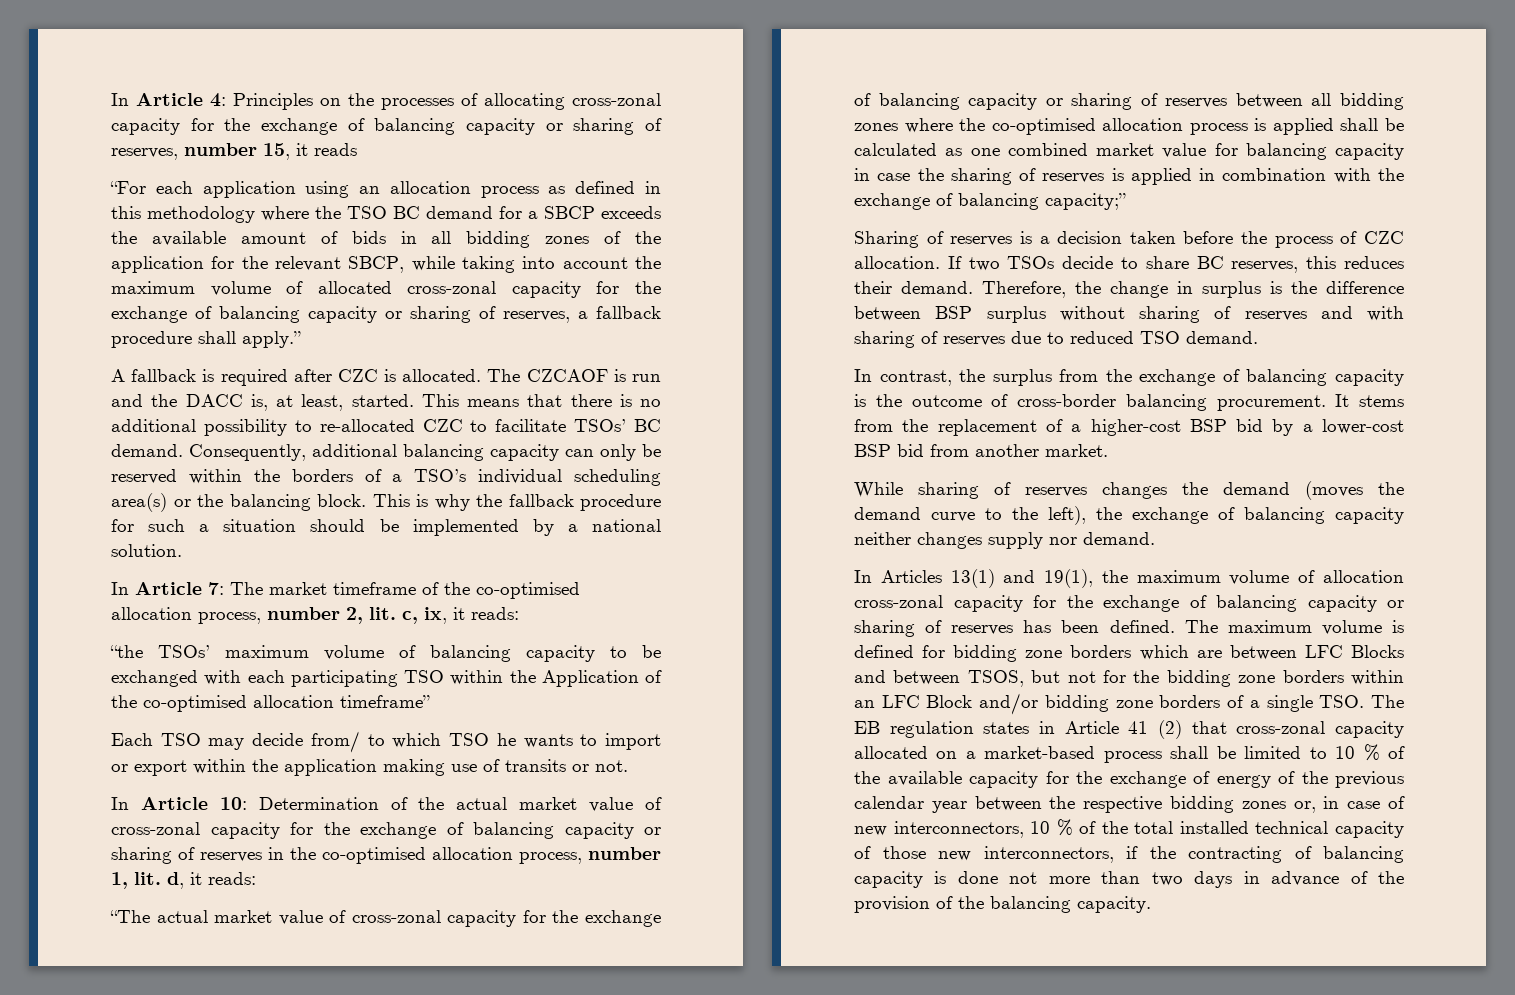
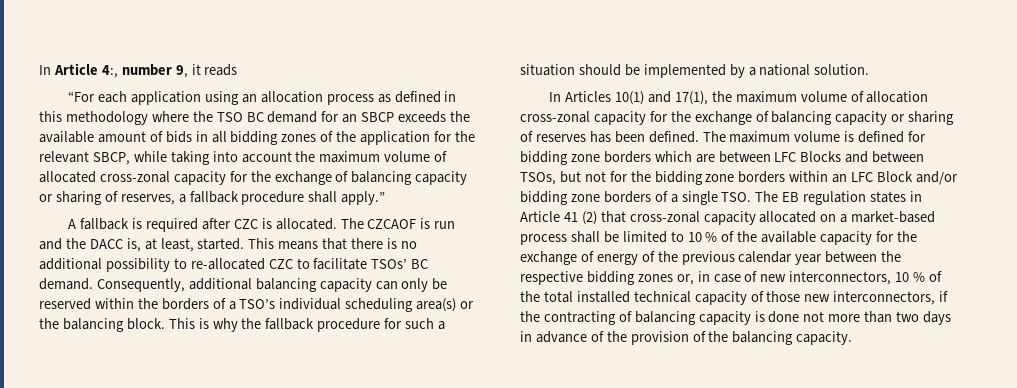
- In Article 4: Principles on the processes of allocating cross-zonal capacity for the exchange of balancing capacity or sharing of reserves, number 15, it reads
+ In Article 4:, number 9, it reads
- “For each application using an allocation process as defined in this methodology where the TSO BC demand for a SBCP exceeds the available amount of bids in all bidding zones of the application for the relevant SBCP, while taking into account the maximum volume of allocated cross-zonal capacity for the exchange of balancing capacity or sharing of reserves, a fallback procedure shall apply.”
+ “For each application using an allocation process as defined in this methodology where the TSO BC demand for an SBCP exceeds the available amount of bids in all bidding zones of the application for the relevant SBCP, while taking into account the maximum volume of allocated cross-zonal capacity for the exchange of balancing capacity or sharing of reserves, a fallback procedure shall apply.”
- In Article 7: The market timeframe of the co-optimised allocation process, number 2, lit. c, ix, it reads:
- “the TSOs’ maximum volume of balancing capacity to be exchanged with each participating TSO within the Application of the co-optimised allocation timeframe”
- Each TSO may decide from/ to which TSO he wants to import or export within the application making use of transits or not.
- In Article 10: Determination of the actual market value of cross-zonal capacity for the exchange of balancing capacity or sharing of reserves in the co-optimised allocation process, number 1, lit. d, it reads:
- “The actual market value of cross-zonal capacity for the exchange of balancing capacity or sharing of reserves between all bidding zones where the co-optimised allocation process is applied shall be calculated as one combined market value for balancing capacity in case the sharing of reserves is applied in combination with the exchange of balancing capacity;”
- Sharing of reserves is a decision taken before the process of CZC allocation. If two TSOs decide to share BC reserves, this reduces their demand. Therefore, the change in surplus is the difference between BSP surplus without sharing of reserves and with sharing of reserves due to reduced TSO demand.
- In contrast, the surplus from the exchange of balancing capacity is the outcome of cross-border balancing procurement. It stems from the replacement of a higher-cost BSP bid by a lower-cost BSP bid from another market.
- While sharing of reserves changes the demand (moves the demand curve to the left), the exchange of balancing capacity neither changes supply nor demand.
- In Articles 13(1) and 19(1), the maximum volume of allocation cross-zonal capacity for the exchange of balancing capacity or sharing of reserves has been defined.
+ In Articles 10(1) and 17(1), the maximum volume of allocation cross-zonal capacity for the exchange of balancing capacity or sharing of reserves has been defined.
- The maximum volume is defined for bidding zone borders which are between LFC Blocks and between TSOS, but not for the bidding zone borders within an LFC Block and/or bidding zone borders of a single TSO. The EB regulation states in Article 41 (2) that cross-zonal capacity allocated on a market-based process shall be limited to 10 % of the available capacity for the exchange of energy of the previous calendar year between the respective bidding zones or, in case of new interconnectors, 10 % of the total installed technical capacity of those new interconnectors, if the contracting of balancing capacity is done not more than two days in advance of the provision of the balancing capacity.
+ The maximum volume is defined for bidding zone borders which are between LFC Blocks and between TSOs, but not for the bidding zone borders within an LFC Block and/or bidding zone borders of a single TSO. The EB regulation states in Article 41 (2) that cross-zonal capacity allocated on a market-based process shall be limited to 10 % of the available capacity for the exchange of energy of the previous calendar year between the respective bidding zones or, in case of new interconnectors, 10 % of the total installed technical capacity of those new interconnectors, if the contracting of balancing capacity is done not more than two days in advance of the provision of the balancing capacity.

